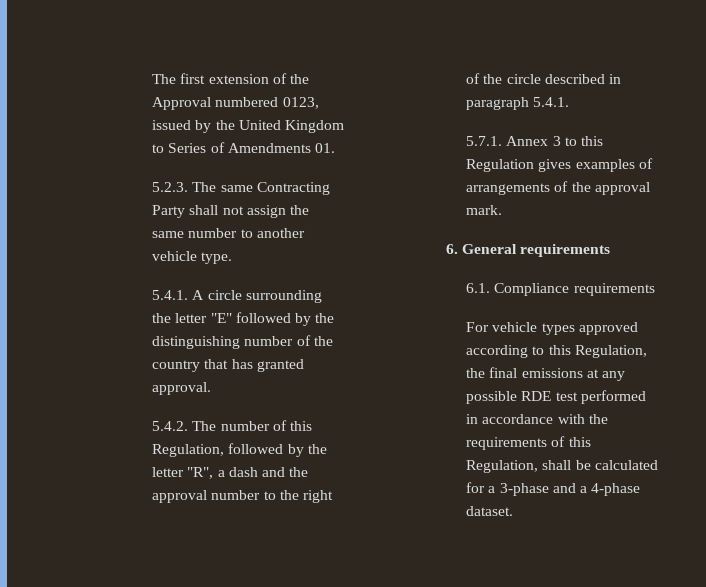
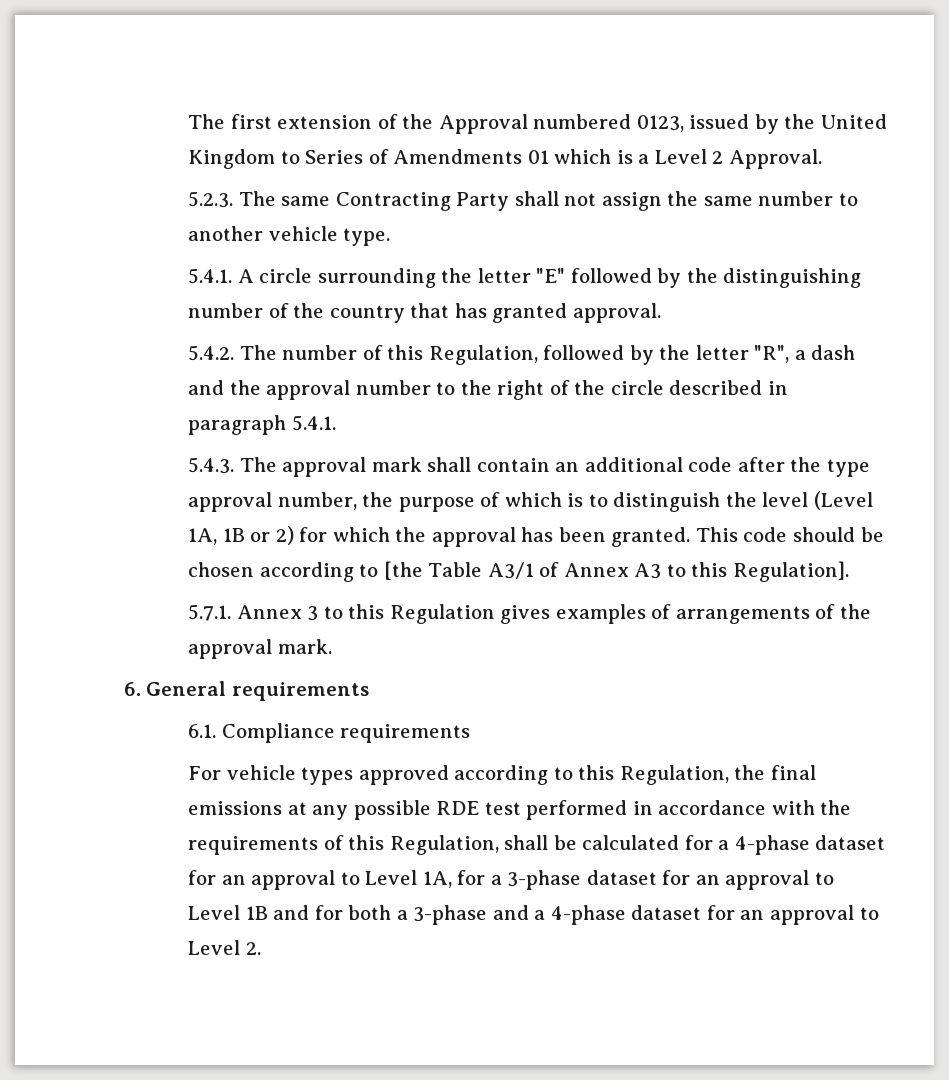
- The first extension of the Approval numbered 0123, issued by the United Kingdom to Series of Amendments 01.
+ The first extension of the Approval numbered 0123, issued by the United Kingdom to Series of Amendments 01 which is a Level 2 Approval.
+ 5.4.3. The approval mark shall contain an additional code after the type approval number, the purpose of which is to distinguish the level (Level 1A, 1B or 2) for which the approval has been granted. This code should be chosen according to [the Table A3/1 of Annex A3 to this Regulation].
- For vehicle types approved according to this Regulation, the final emissions at any possible RDE test performed in accordance with the requirements of this Regulation, shall be calculated for a 3-phase and a 4-phase dataset.
+ For vehicle types approved according to this Regulation, the final emissions at any possible RDE test performed in accordance with the requirements of this Regulation, shall be calculated for a 4-phase dataset for an approval to Level 1A, for a 3-phase dataset for an approval to Level 1B and for both a 3-phase and a 4-phase dataset for an approval to Level 2.

